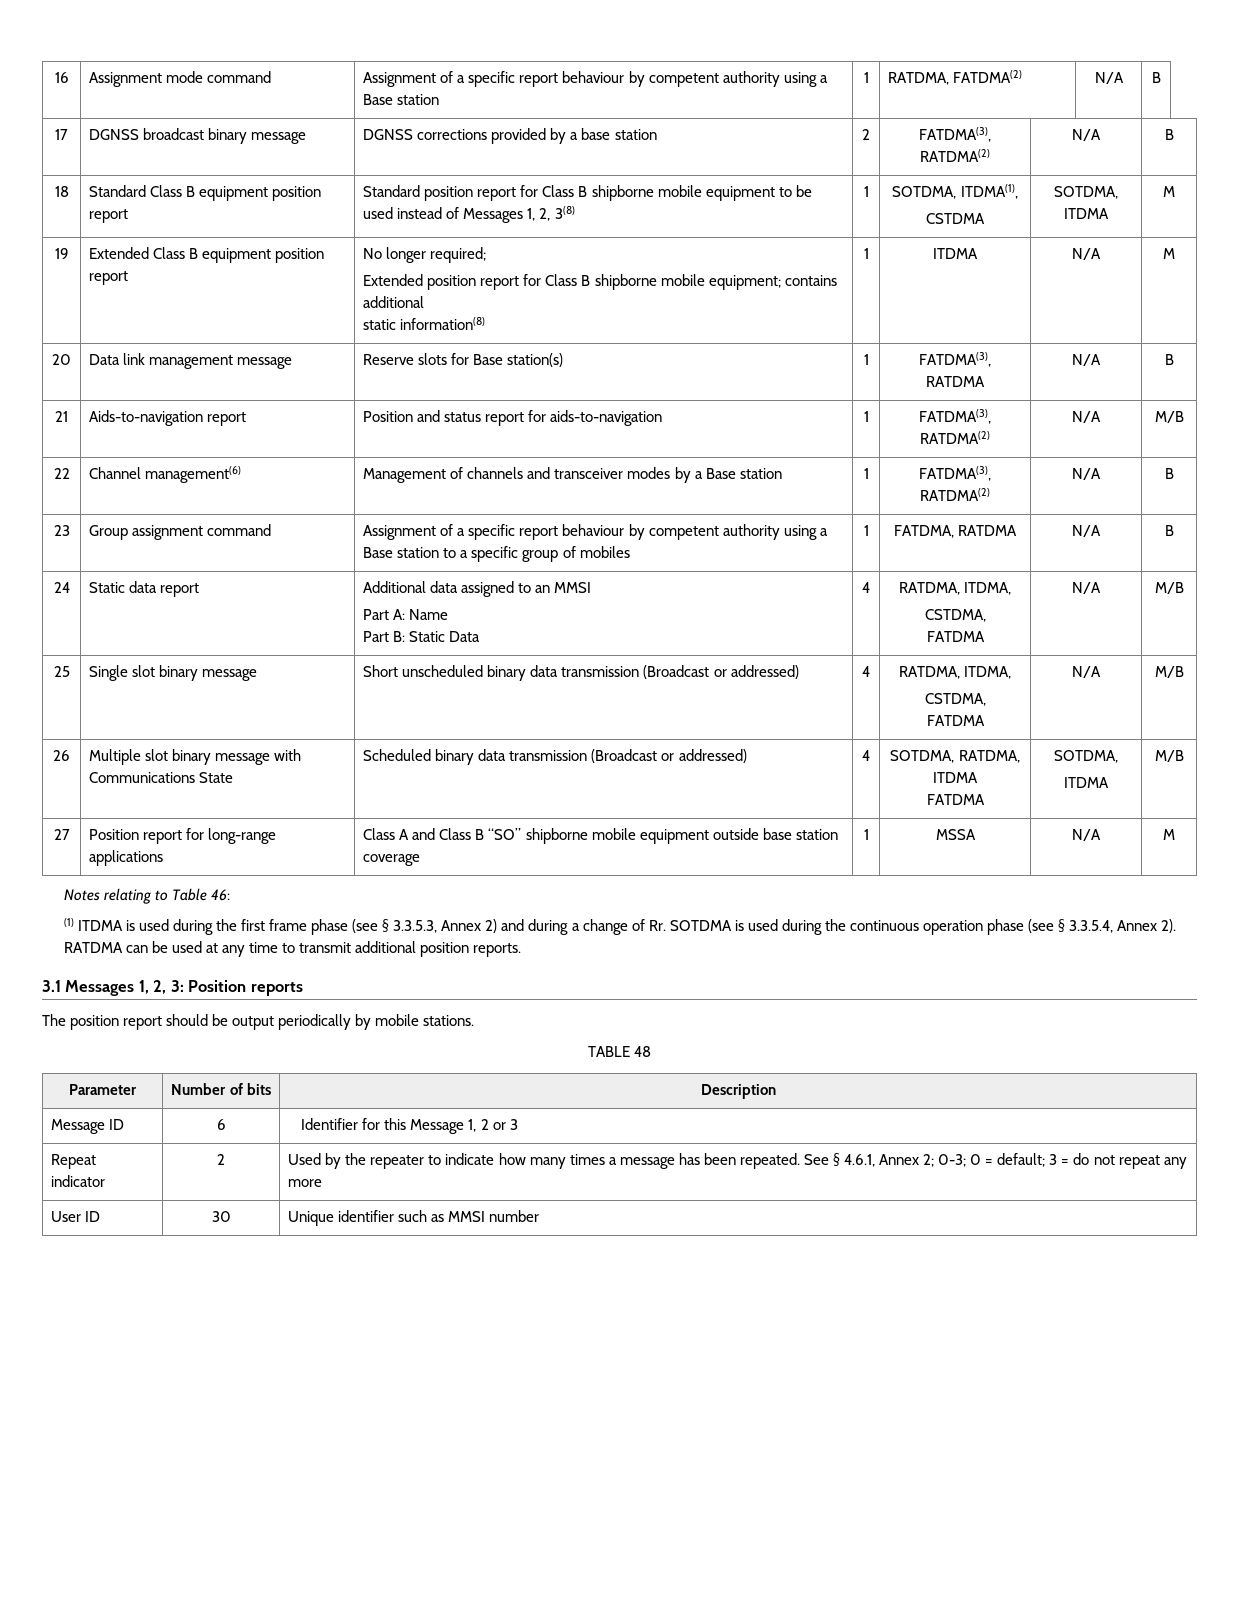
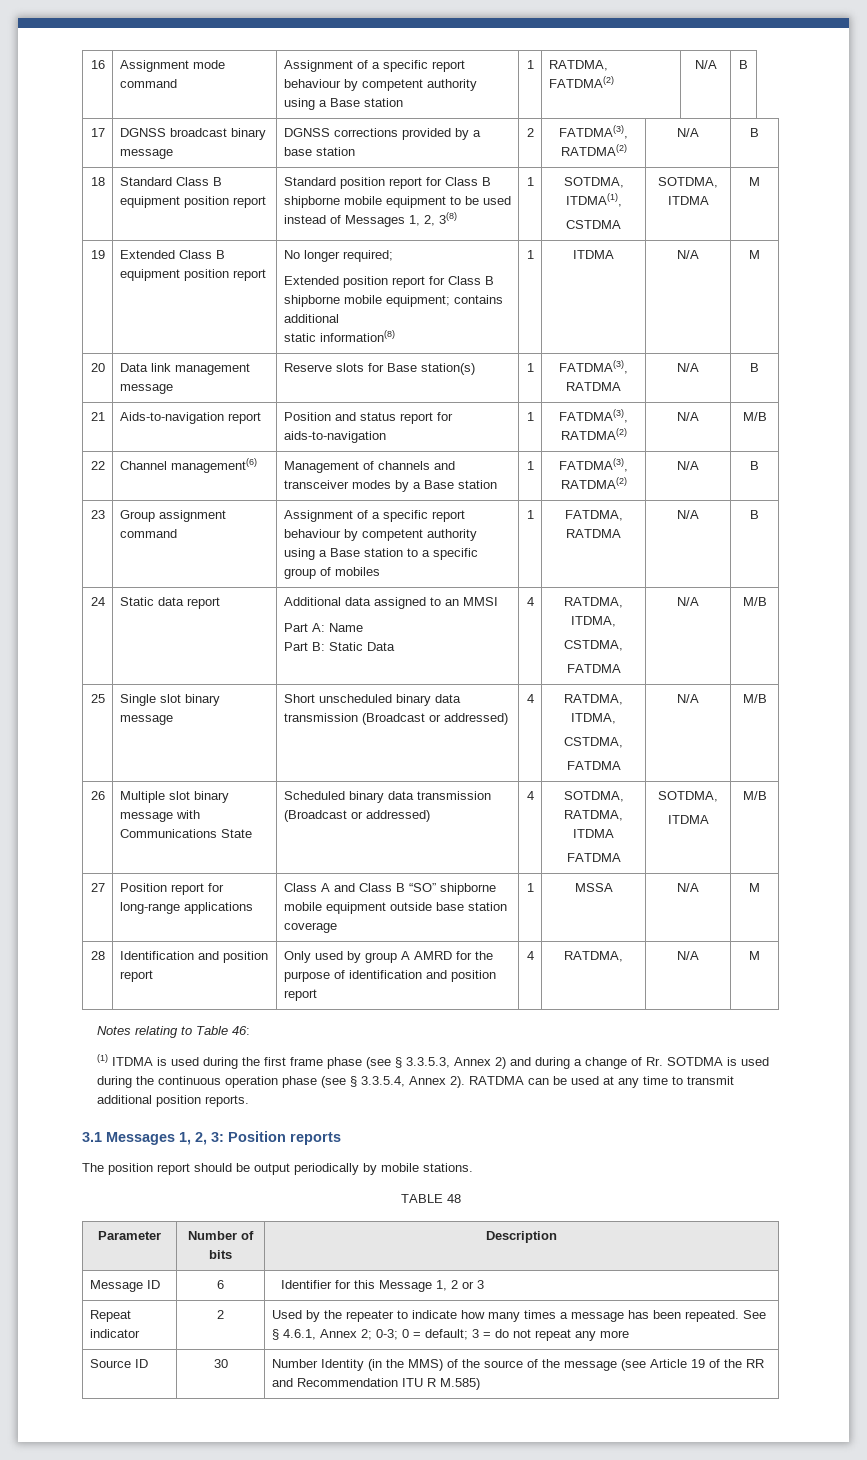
+ 28 | Identification and position report | Only used by group A AMRD for the purpose of identification and position report | 4 | RATDMA, | N/A | M
- User ID | 30 | Unique identifier such as MMSI number
+ Source ID | 30 | Number Identity (in the MMS) of the source of the message (see Article 19 of the RR and Recommendation ITU R M.585)

